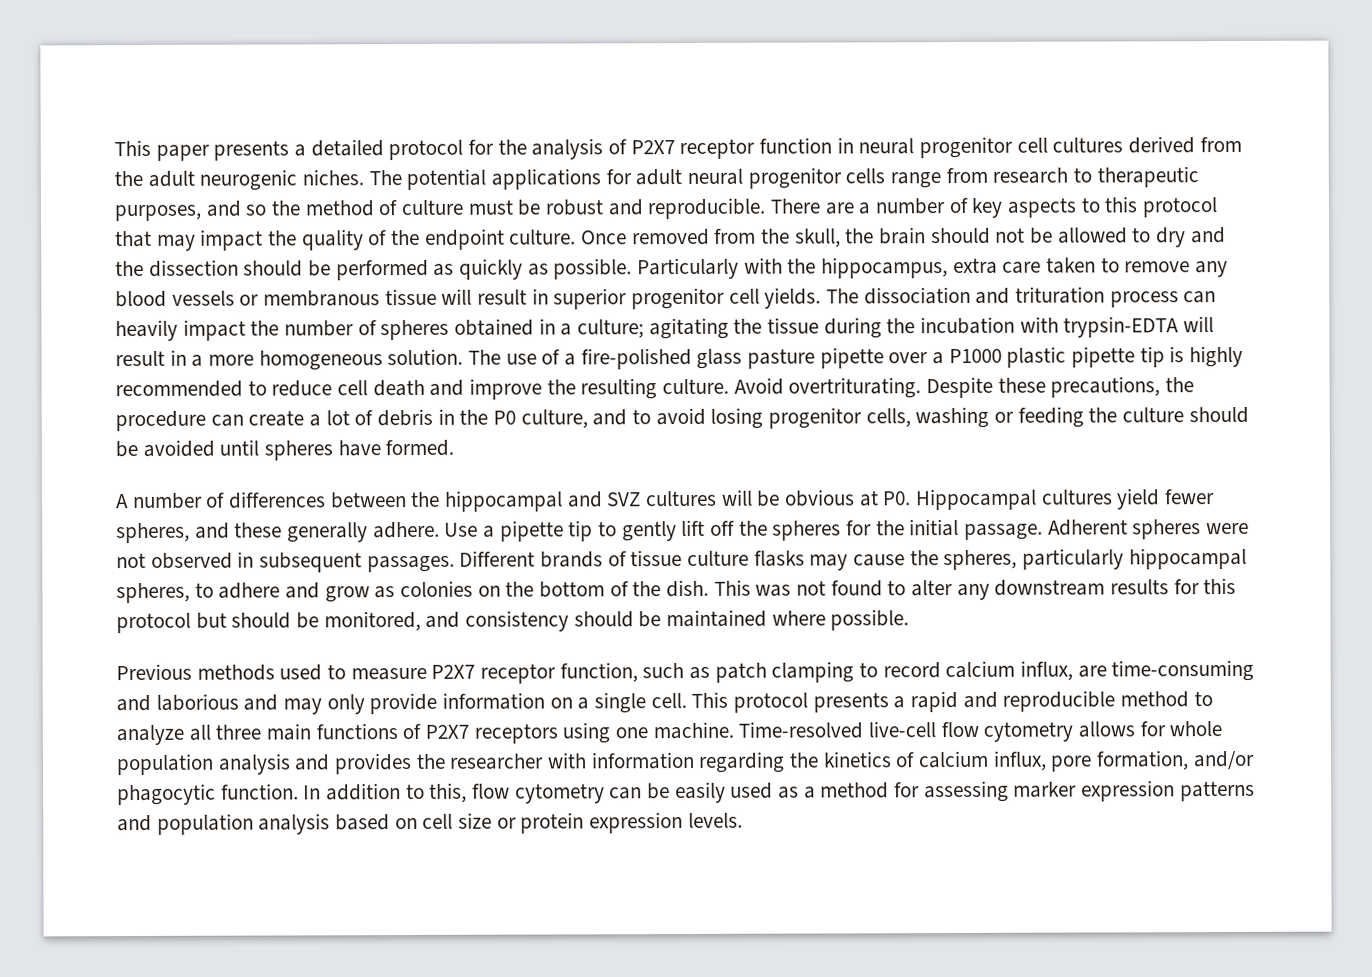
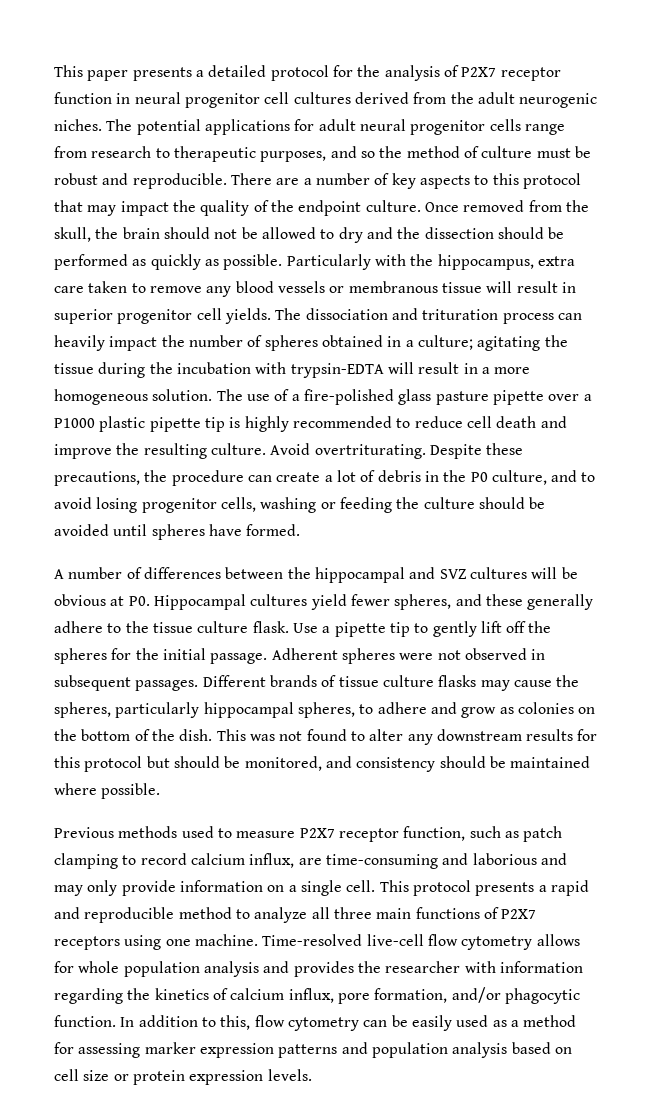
- A number of differences between the hippocampal and SVZ cultures will be obvious at P0. Hippocampal cultures yield fewer spheres, and these generally adhere.
+ A number of differences between the hippocampal and SVZ cultures will be obvious at P0. Hippocampal cultures yield fewer spheres, and these generally adhere to the tissue culture flask.

